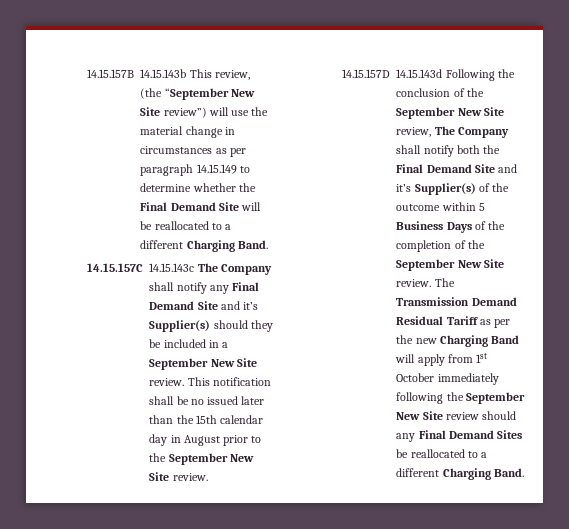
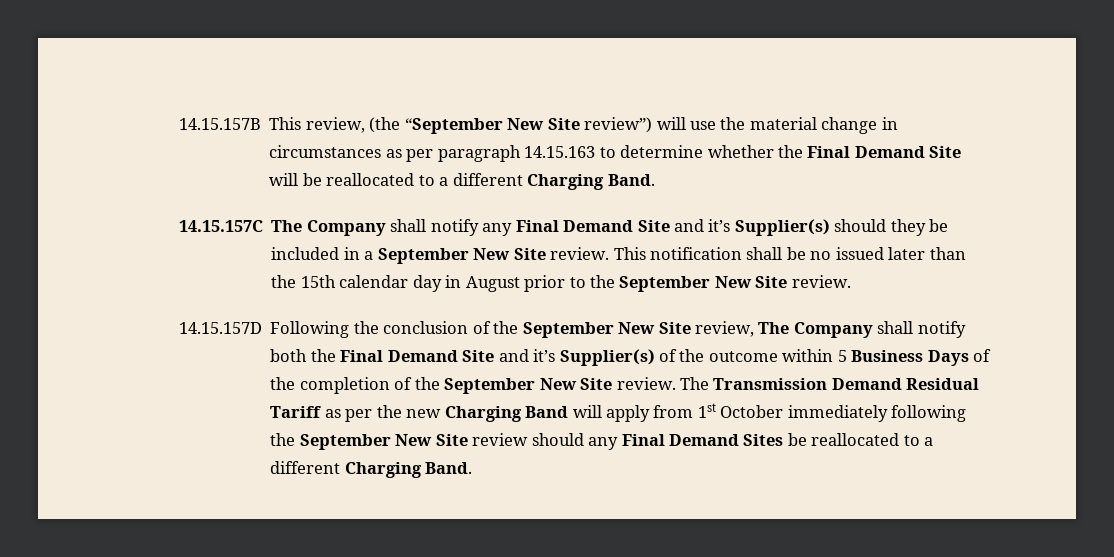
- 14.15.157B 14.15.143b This review, (the “September New Site review”) will use the material change in circumstances as per paragraph 14.15.149 to determine whether the Final Demand Site will be reallocated to a different Charging Band.
+ 14.15.157B This review, (the “September New Site review”) will use the material change in circumstances as per paragraph 14.15.163 to determine whether the Final Demand Site will be reallocated to a different Charging Band.
- 14.15.157C 14.15.143c The Company shall notify any Final Demand Site and it’s Supplier(s) should they be included in a September New Site review.
+ 14.15.157C The Company shall notify any Final Demand Site and it’s Supplier(s) should they be included in a September New Site review.
- 14.15.157D 14.15.143d Following the conclusion of the September New Site review, The Company shall notify both the Final Demand Site and it’s Supplier(s) of the outcome within 5 Business Days of the completion of the September New Site review.
+ 14.15.157D Following the conclusion of the September New Site review, The Company shall notify both the Final Demand Site and it’s Supplier(s) of the outcome within 5 Business Days of the completion of the September New Site review.

